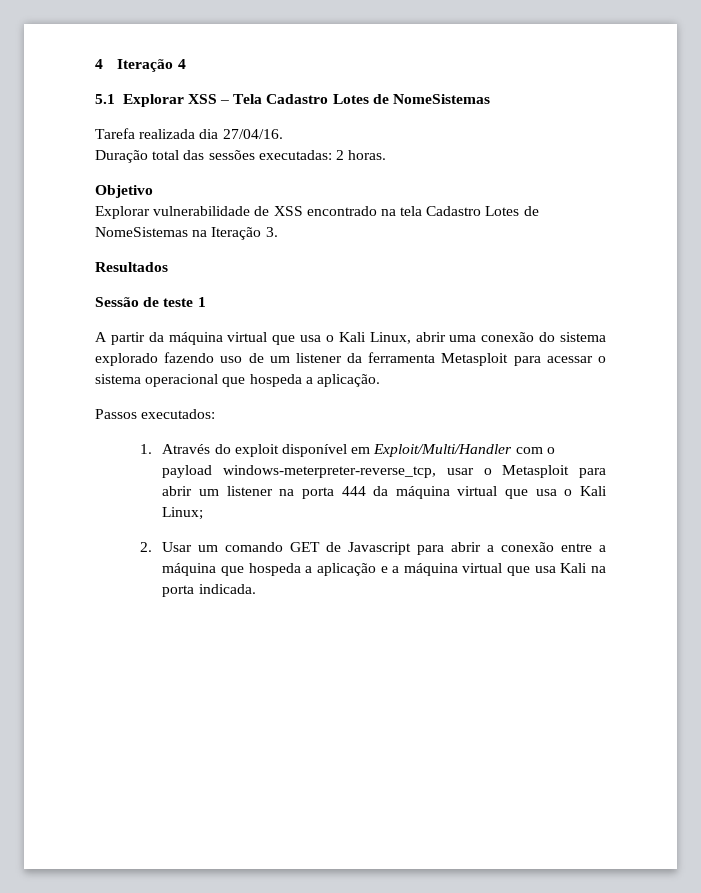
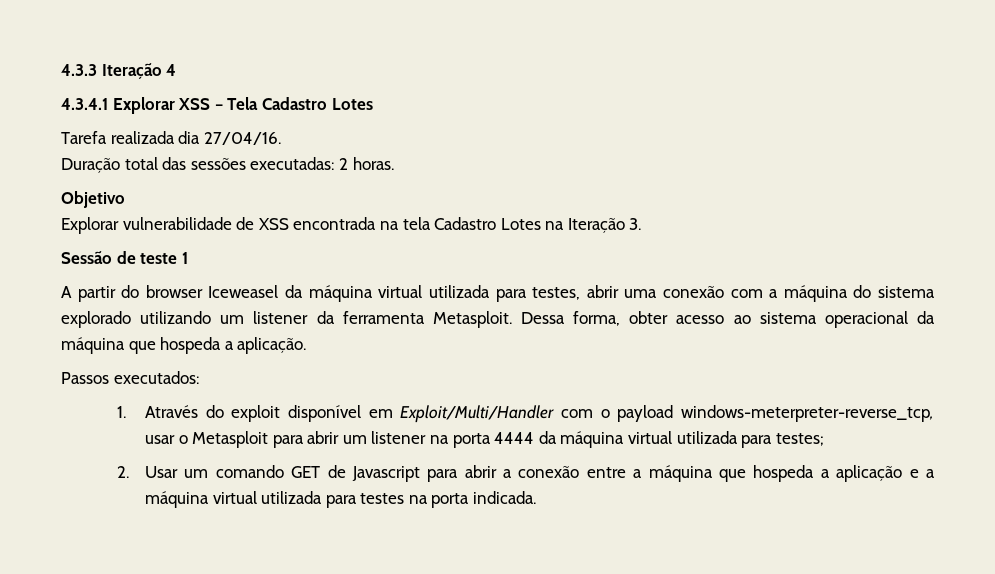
- 4 Iteração 4
+ 4.3.3 Iteração 4
- 5.1 Explorar XSS – Tela Cadastro Lotes de NomeSistemas
+ 4.3.4.1 Explorar XSS – Tela Cadastro Lotes
- Explorar vulnerabilidade de XSS encontrado na tela Cadastro Lotes de NomeSistemas na Iteração 3.
+ Explorar vulnerabilidade de XSS encontrada na tela Cadastro Lotes na Iteração 3.
- Resultados
- A partir da máquina virtual que usa o Kali Linux, abrir uma conexão do sistema explorado fazendo uso de um listener da ferramenta Metasploit para acessar o sistema operacional que hospeda a aplicação.
+ A partir do browser Iceweasel da máquina virtual utilizada para testes, abrir uma conexão com a máquina do sistema explorado utilizando um listener da ferramenta Metasploit. Dessa forma, obter acesso ao sistema operacional da máquina que hospeda a aplicação.
- 1. Através do exploit disponível em Exploit/Multi/Handler com o payload windows-meterpreter-reverse_tcp, usar o Metasploit para abrir um listener na porta 444 da máquina virtual que usa o Kali Linux;
+ 1. Através do exploit disponível em Exploit/Multi/Handler com o payload windows-meterpreter-reverse_tcp, usar o Metasploit para abrir um listener na porta 4444 da máquina virtual utilizada para testes;
- 2. Usar um comando GET de Javascript para abrir a conexão entre a máquina que hospeda a aplicação e a máquina virtual que usa Kali na porta indicada.
+ 2. Usar um comando GET de Javascript para abrir a conexão entre a máquina que hospeda a aplicação e a máquina virtual utilizada para testes na porta indicada.

